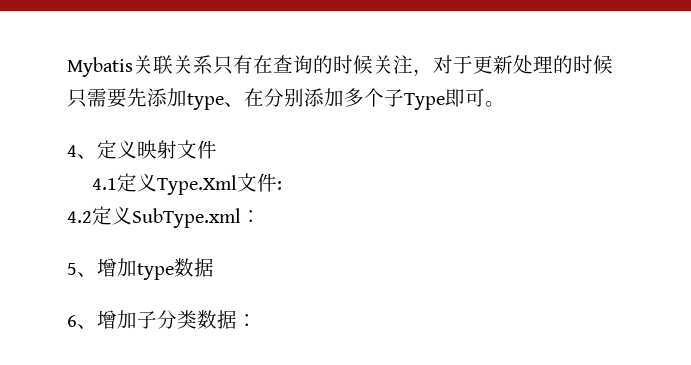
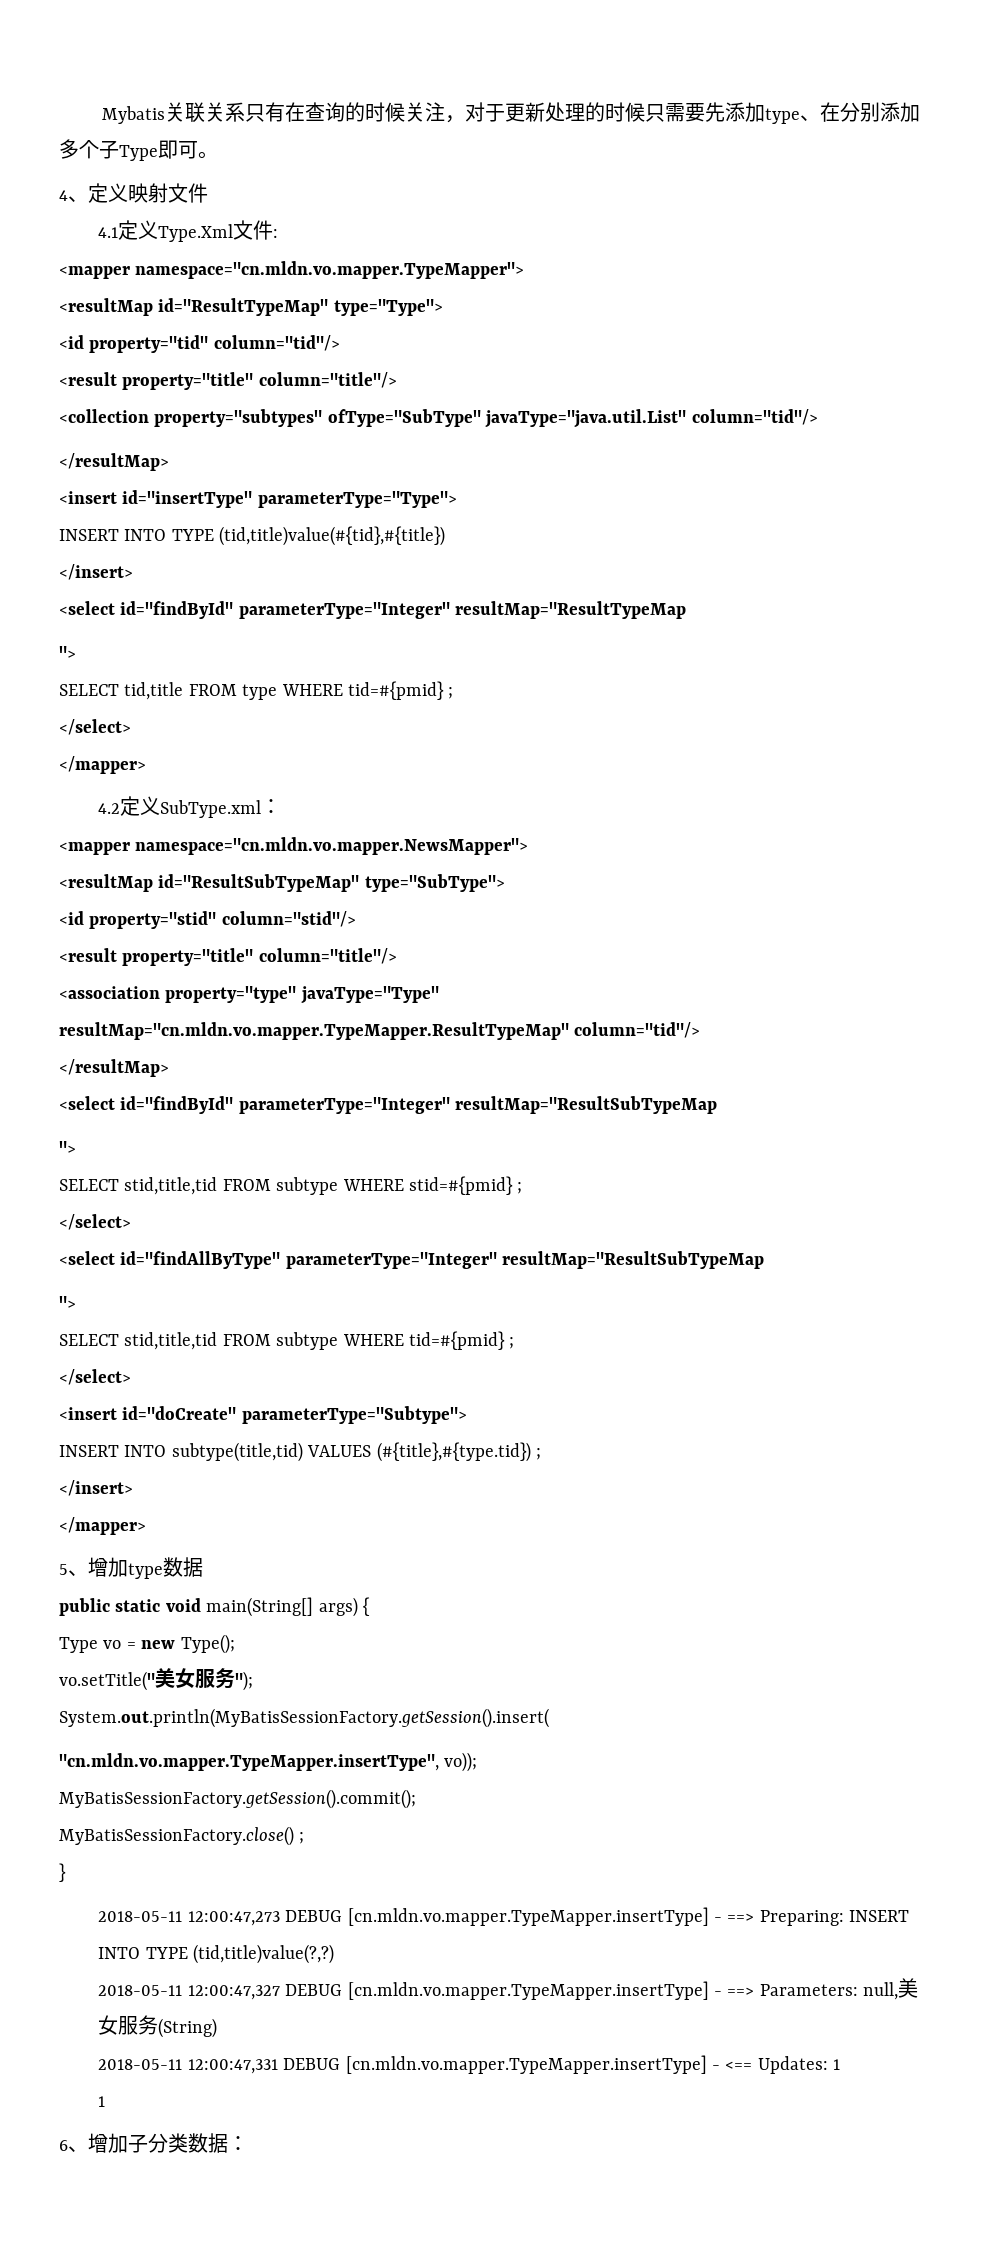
+ <mapper namespace="cn.mldn.vo.mapper.TypeMapper">
+ <resultMap id="ResultTypeMap" type="Type">
+ <id property="tid" column="tid"/>
+ <result property="title" column="title"/>
+ <collection property="subtypes" ofType="SubType" javaType="java.util.List" column="tid"/>
+ </resultMap>
+ <insert id="insertType" parameterType="Type">
+ INSERT INTO TYPE (tid,title)value(#{tid},#{title})
+ </insert>
+ <select id="findById" parameterType="Integer" resultMap="ResultTypeMap
+ ">
+ SELECT tid,title FROM type WHERE tid=#{pmid} ;
+ </select>
+ </mapper>
  4.2定义SubType.xml：
+ <mapper namespace="cn.mldn.vo.mapper.NewsMapper">
+ <resultMap id="ResultSubTypeMap" type="SubType">
+ <id property="stid" column="stid"/>
+ <result property="title" column="title"/>
+ <association property="type" javaType="Type" resultMap="cn.mldn.vo.mapper.TypeMapper.ResultTypeMap" column="tid"/>
+ </resultMap>
+ <select id="findById" parameterType="Integer" resultMap="ResultSubTypeMap
+ ">
+ SELECT stid,title,tid FROM subtype WHERE stid=#{pmid} ;
+ </select>
+ <select id="findAllByType" parameterType="Integer" resultMap="ResultSubTypeMap
+ ">
+ SELECT stid,title,tid FROM subtype WHERE tid=#{pmid} ;
+ </select>
+ <insert id="doCreate" parameterType="Subtype">
+ INSERT INTO subtype(title,tid) VALUES (#{title},#{type.tid}) ;
+ </insert>
+ </mapper>
+ public static void main(String[] args) {
+ Type vo = new Type();
+ vo.setTitle("美女服务");
+ System.out.println(MyBatisSessionFactory.getSession().insert(
+ "cn.mldn.vo.mapper.TypeMapper.insertType", vo));
+ MyBatisSessionFactory.getSession().commit();
+ MyBatisSessionFactory.close() ;
+ }
+ 2018-05-11 12:00:47,273 DEBUG [cn.mldn.vo.mapper.TypeMapper.insertType] - ==> Preparing: INSERT INTO TYPE (tid,title)value(?,?)
+ 2018-05-11 12:00:47,327 DEBUG [cn.mldn.vo.mapper.TypeMapper.insertType] - ==> Parameters: null,美女服务(String)
+ 2018-05-11 12:00:47,331 DEBUG [cn.mldn.vo.mapper.TypeMapper.insertType] - <== Updates: 1
+ 1

